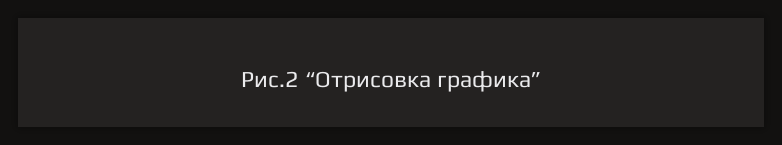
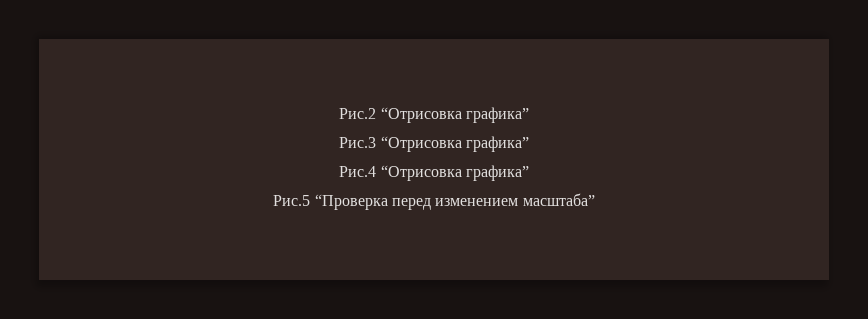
+ Рис.3 “Отрисовка графика”
+ Рис.4 “Отрисовка графика”
+ Рис.5 “Проверка перед изменением масштаба”

